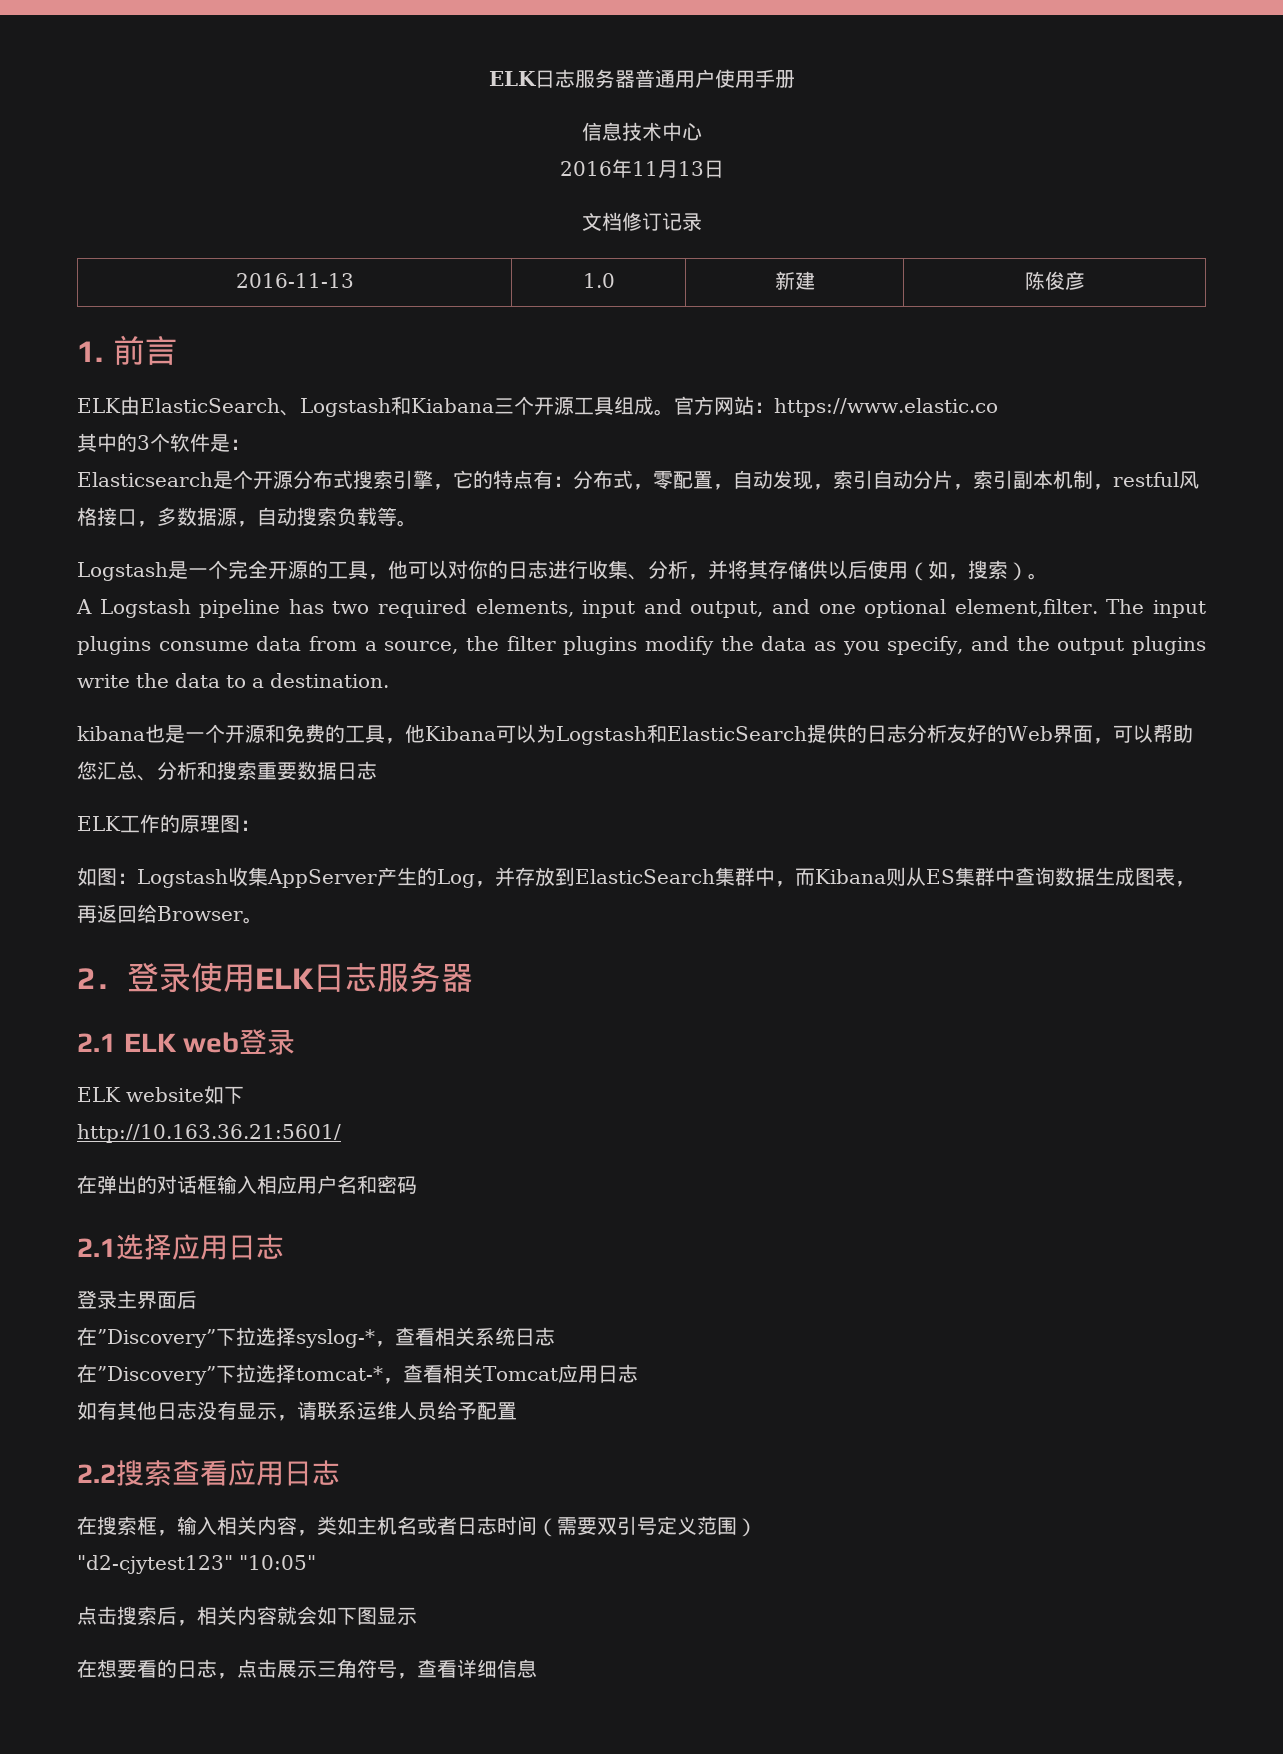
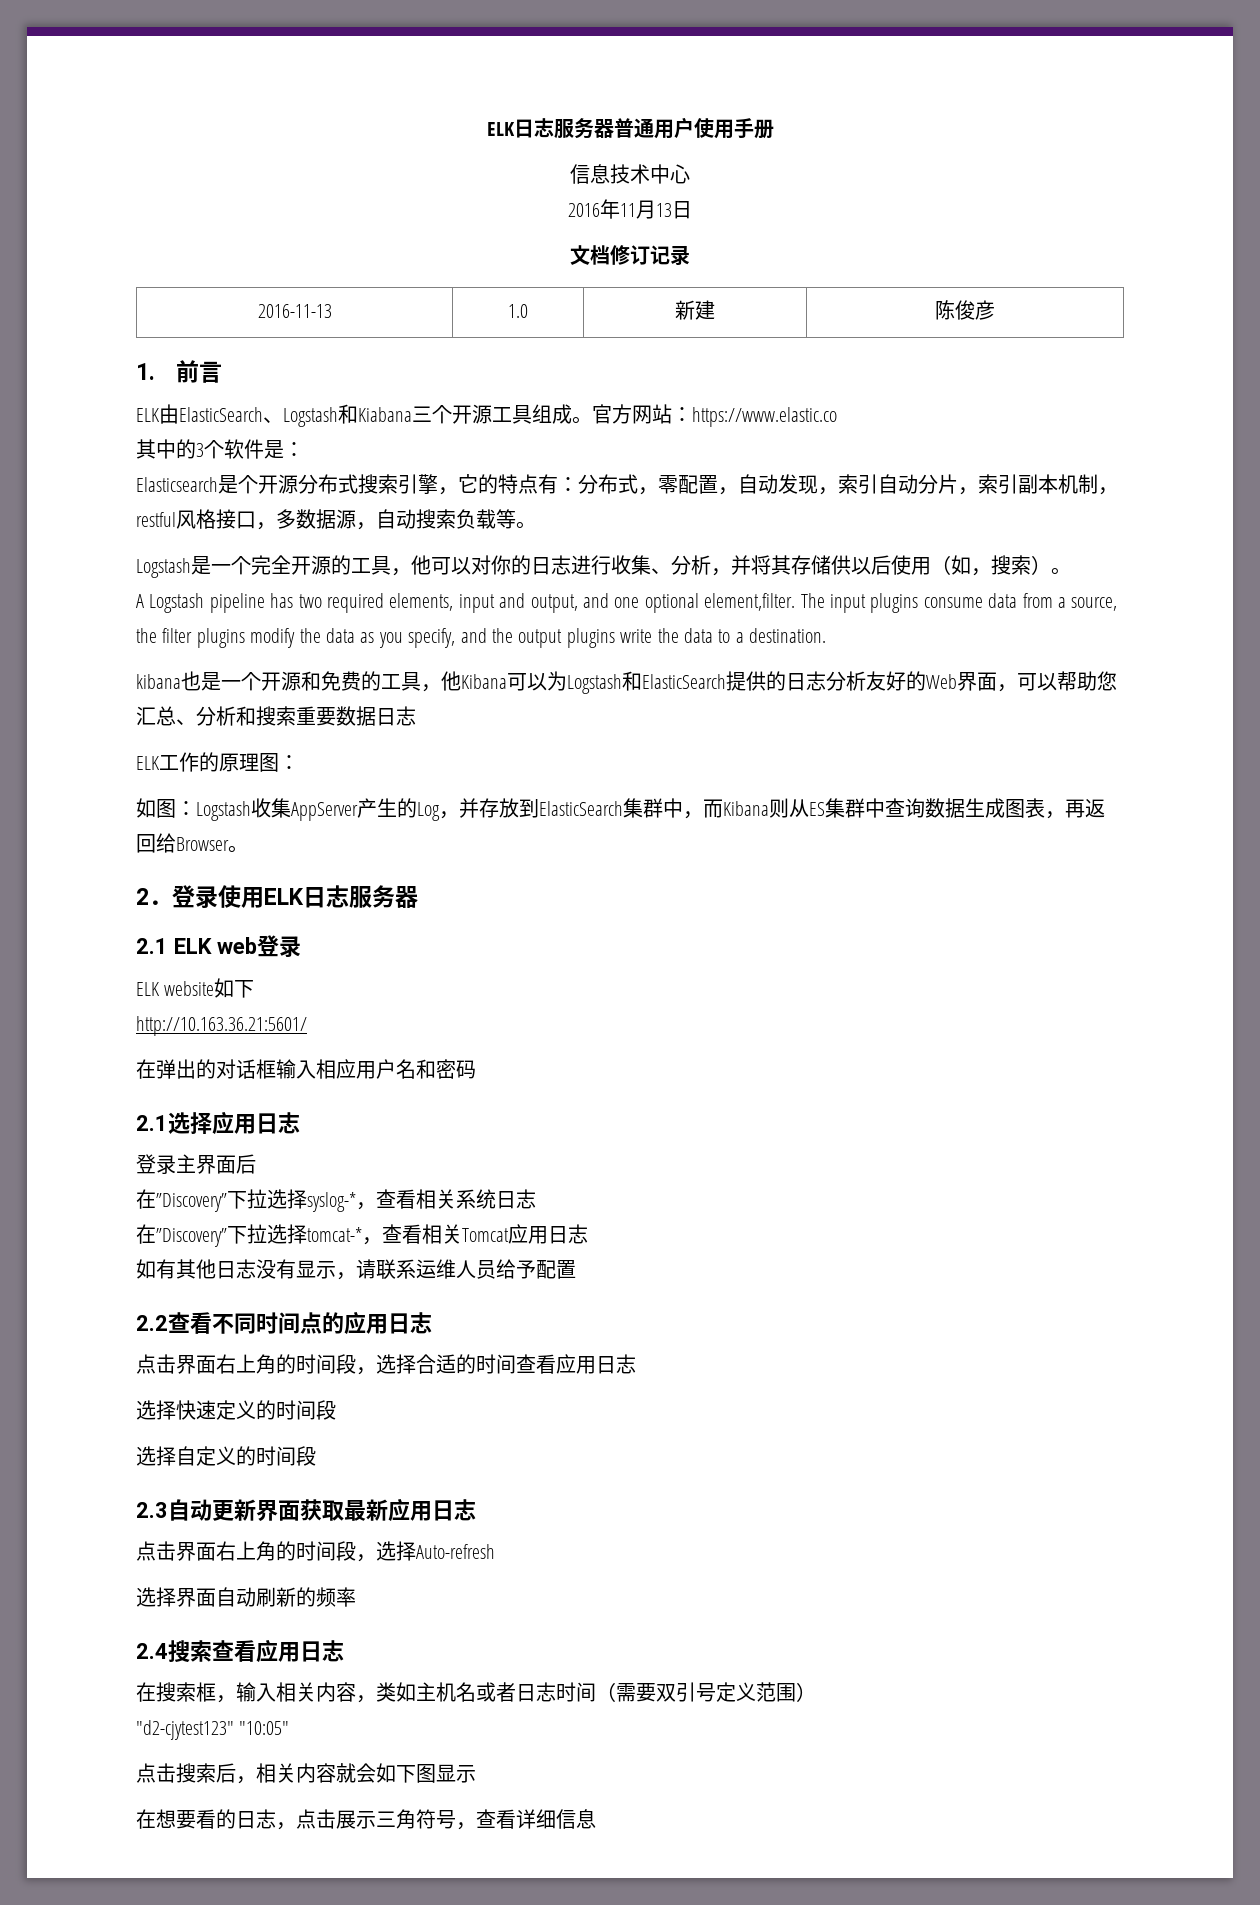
- 2.2搜索查看应用日志
+ 2.2查看不同时间点的应用日志
+ 点击界面右上角的时间段，选择合适的时间查看应用日志
+ 选择快速定义的时间段
+ 选择自定义的时间段
+ 2.3自动更新界面获取最新应用日志
+ 点击界面右上角的时间段，选择Auto-refresh
+ 选择界面自动刷新的频率
+ 2.4搜索查看应用日志

